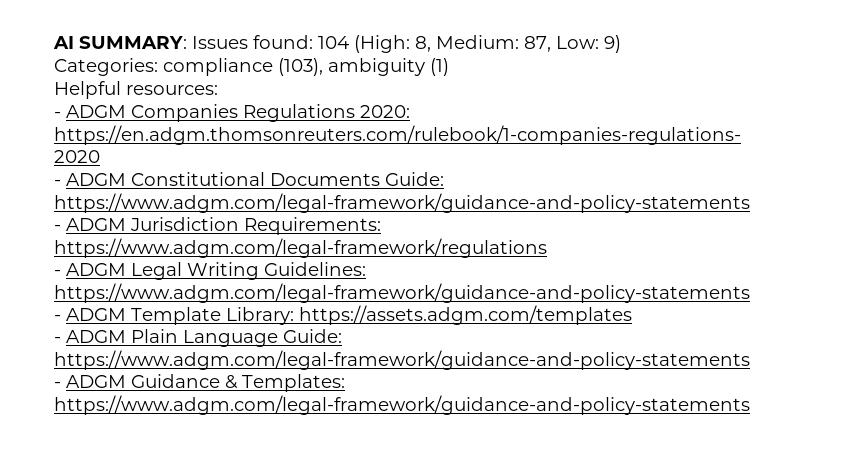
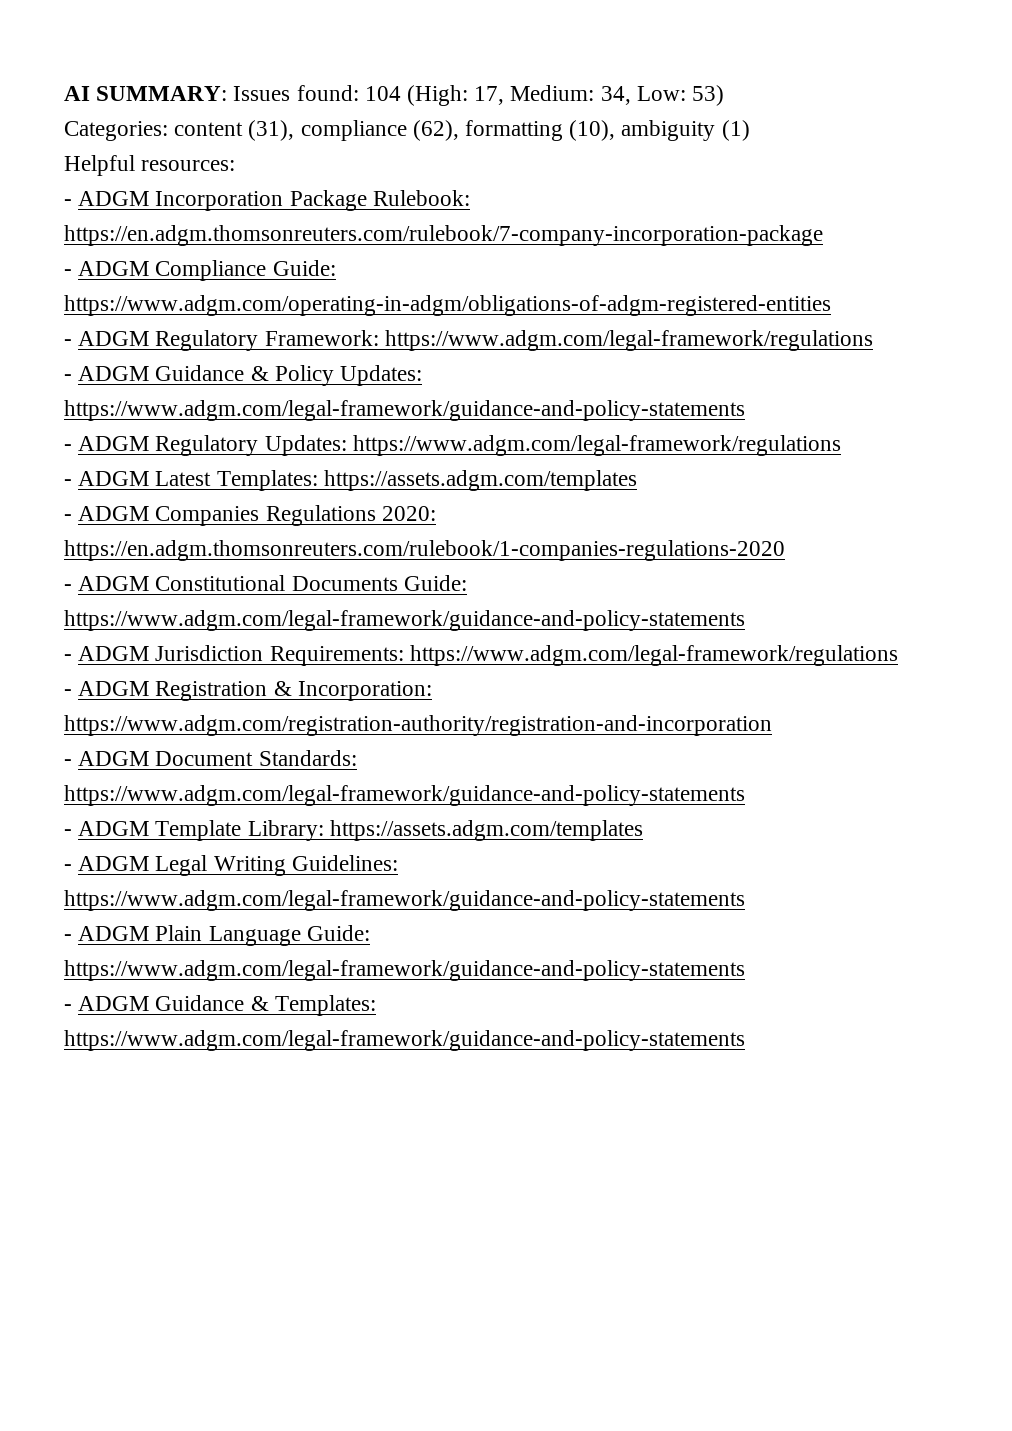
- AI SUMMARY: Issues found: 104 (High: 8, Medium: 87, Low: 9)
- Categories: compliance (103), ambiguity (1)
+ AI SUMMARY: Issues found: 104 (High: 17, Medium: 34, Low: 53)
+ Categories: content (31), compliance (62), formatting (10), ambiguity (1)
  Helpful resources:
+ - ADGM Incorporation Package Rulebook: https://en.adgm.thomsonreuters.com/rulebook/7-company-incorporation-package
+ - ADGM Compliance Guide: https://www.adgm.com/operating-in-adgm/obligations-of-adgm-registered-entities
+ - ADGM Regulatory Framework: https://www.adgm.com/legal-framework/regulations
+ - ADGM Guidance & Policy Updates: https://www.adgm.com/legal-framework/guidance-and-policy-statements
+ - ADGM Regulatory Updates: https://www.adgm.com/legal-framework/regulations
+ - ADGM Latest Templates: https://assets.adgm.com/templates
- - ADGM Legal Writing Guidelines: https://www.adgm.com/legal-framework/guidance-and-policy-statements
+ - ADGM Registration & Incorporation: https://www.adgm.com/registration-authority/registration-and-incorporation
+ - ADGM Document Standards: https://www.adgm.com/legal-framework/guidance-and-policy-statements
+ - ADGM Legal Writing Guidelines: https://www.adgm.com/legal-framework/guidance-and-policy-statements

